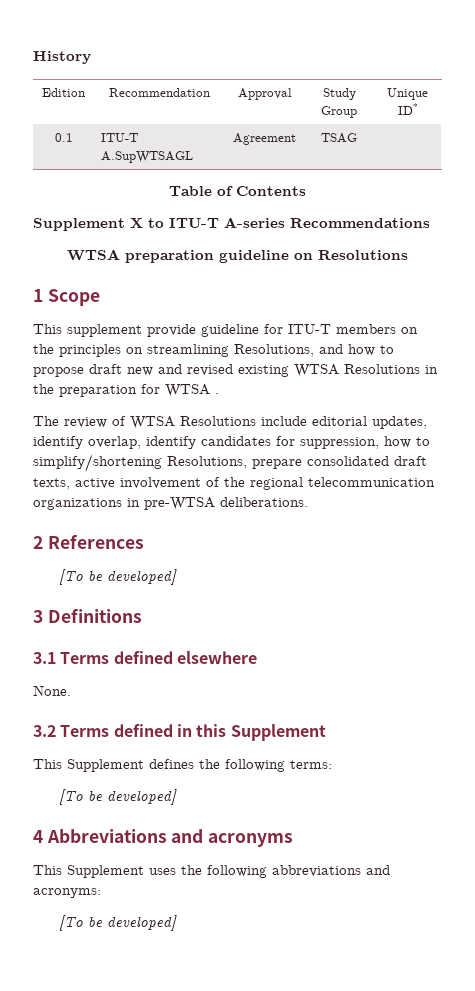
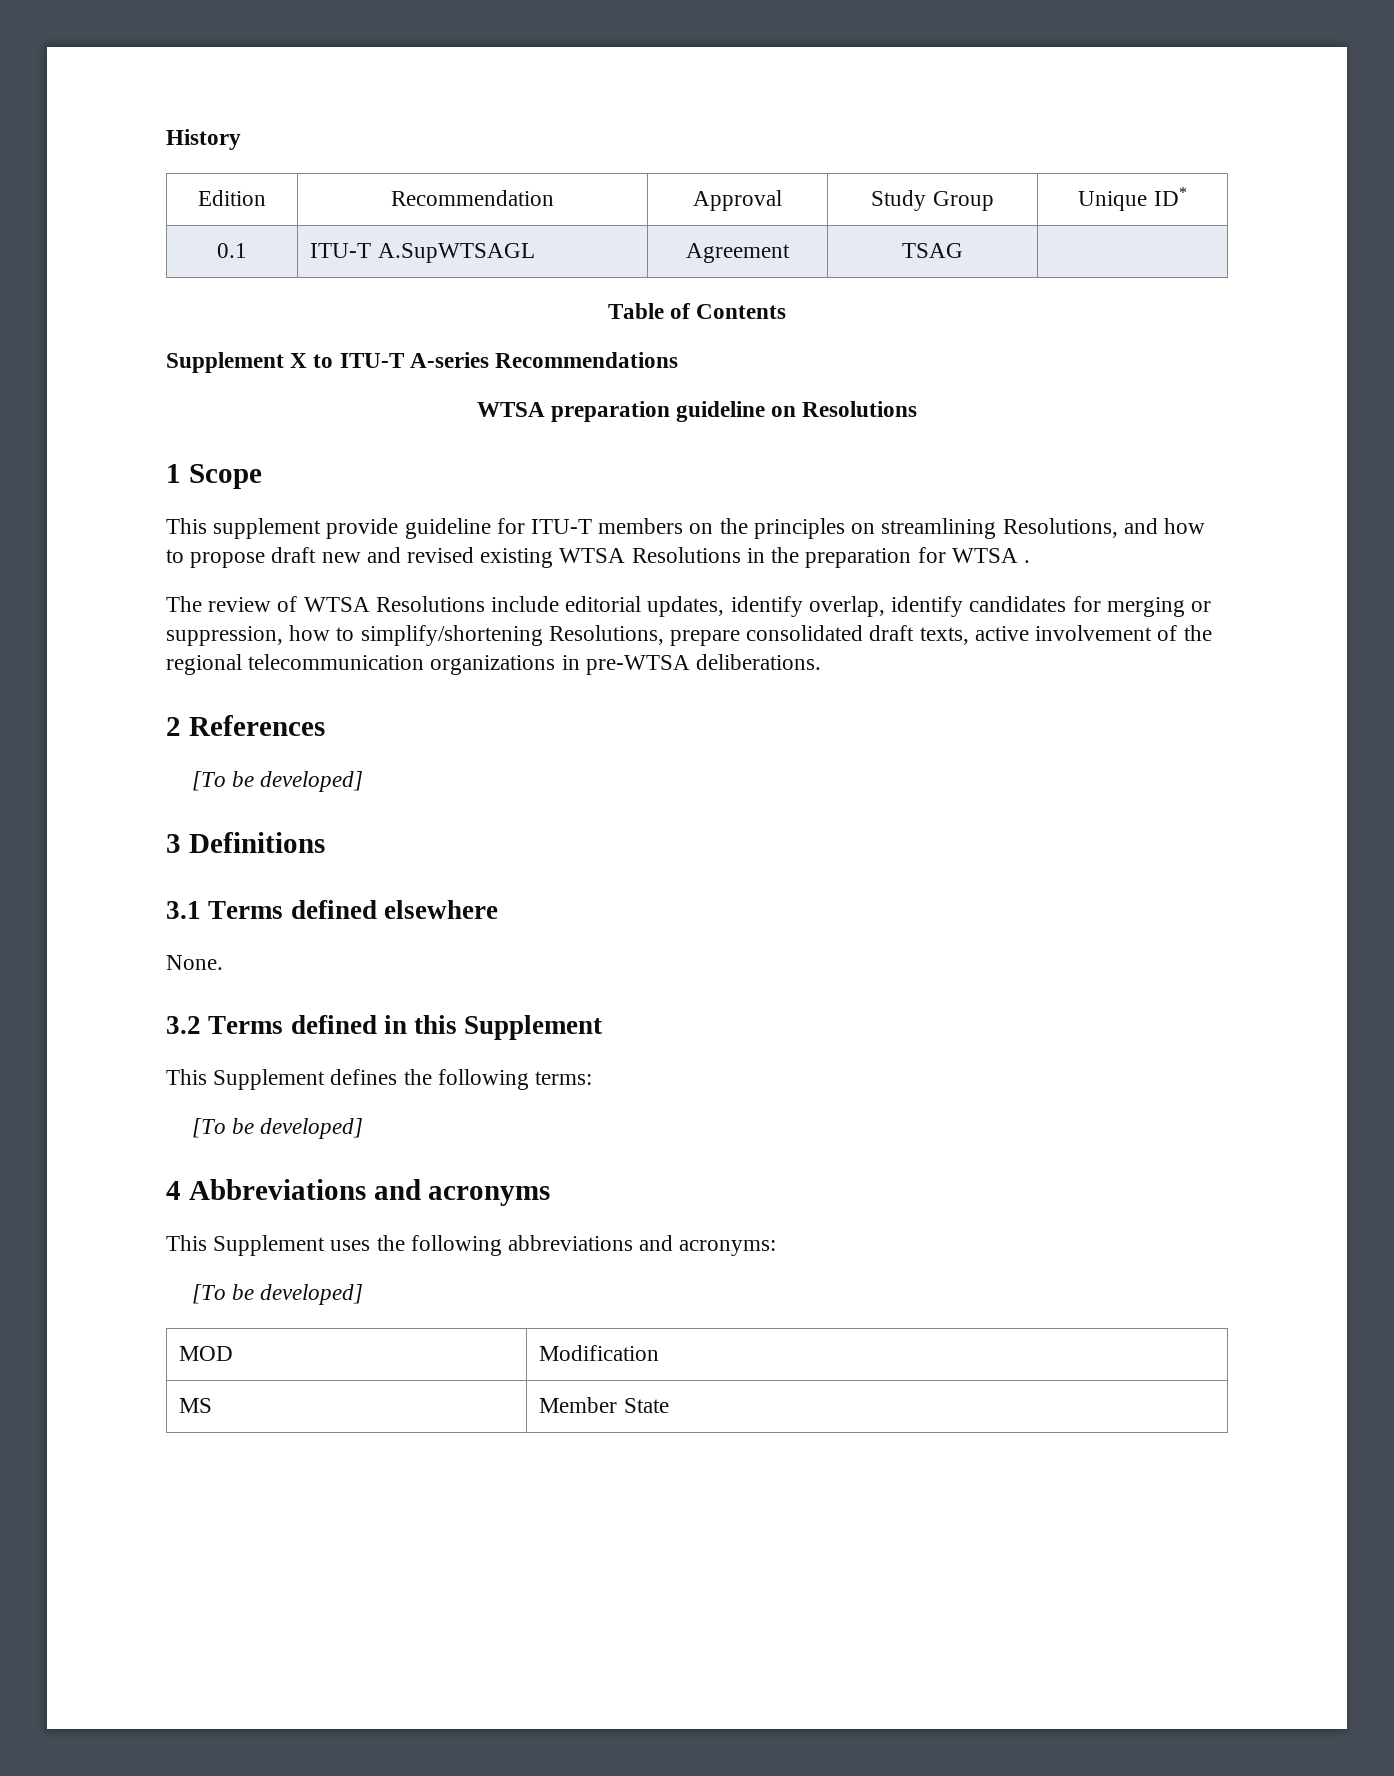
- The review of WTSA Resolutions include editorial updates, identify overlap, identify candidates for suppression, how to simplify/shortening Resolutions, prepare consolidated draft texts, active involvement of the regional telecommunication organizations in pre-WTSA deliberations.
+ The review of WTSA Resolutions include editorial updates, identify overlap, identify candidates for merging or suppression, how to simplify/shortening Resolutions, prepare consolidated draft texts, active involvement of the regional telecommunication organizations in pre-WTSA deliberations.
+ MOD | Modification
+ MS | Member State

